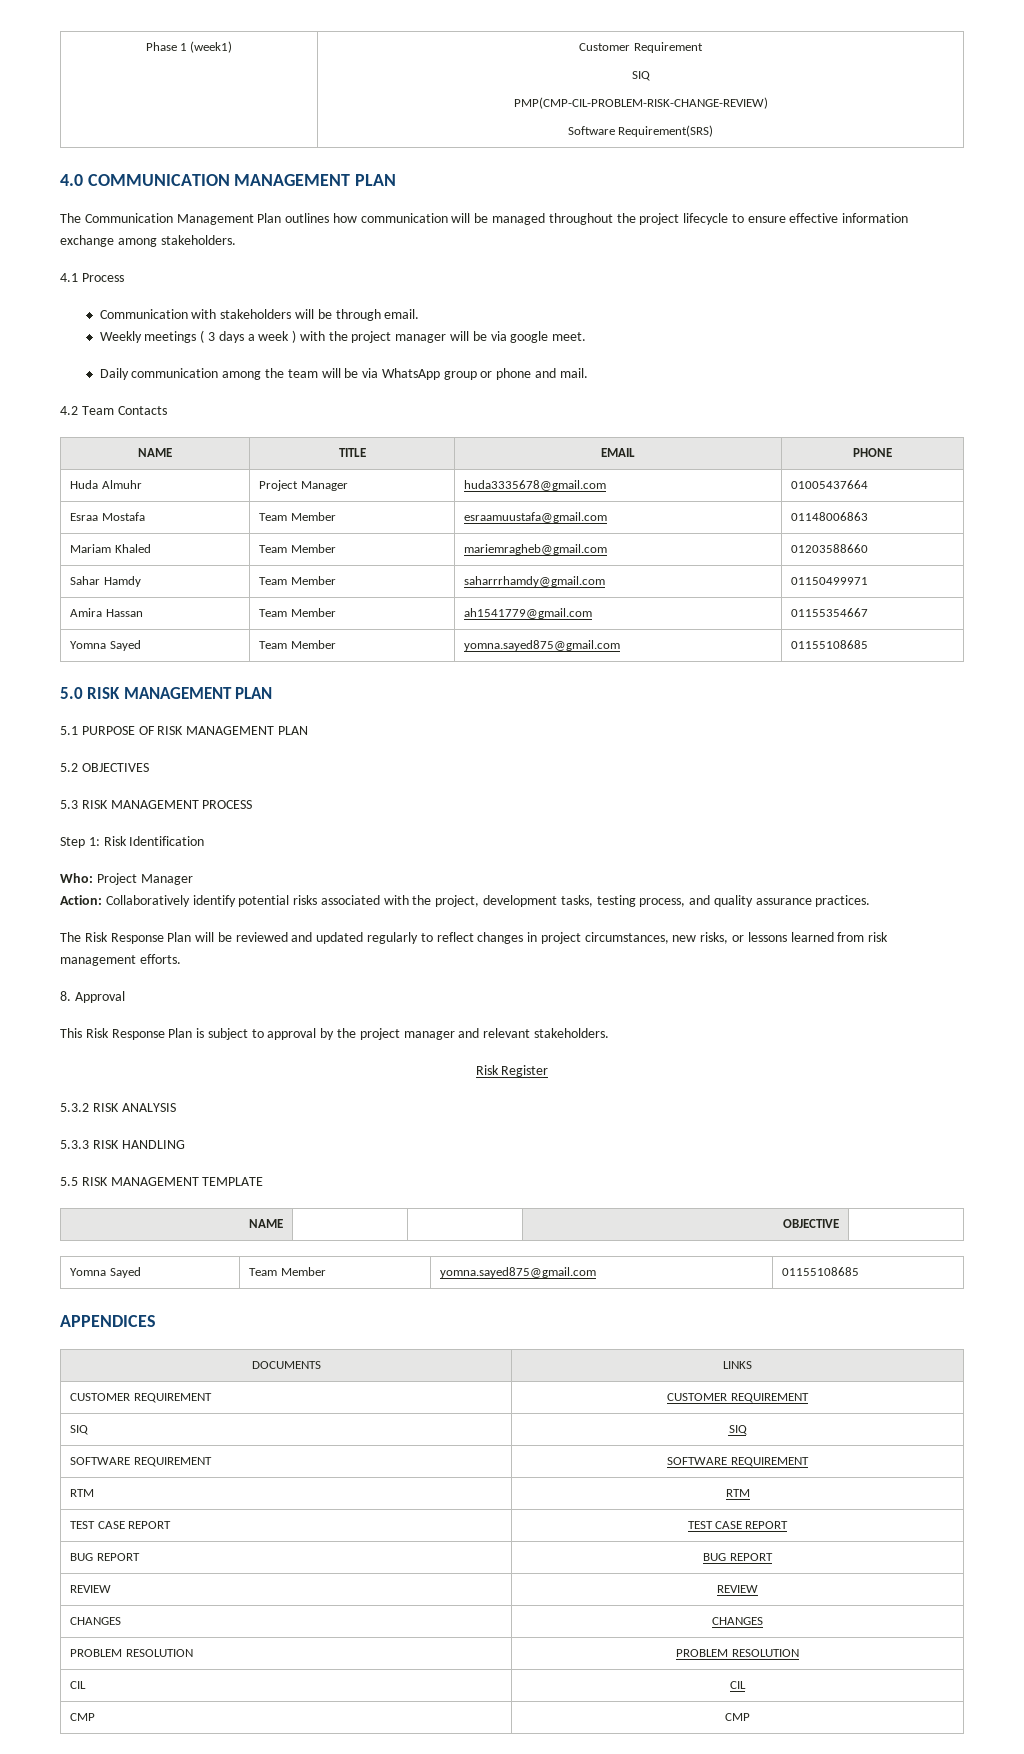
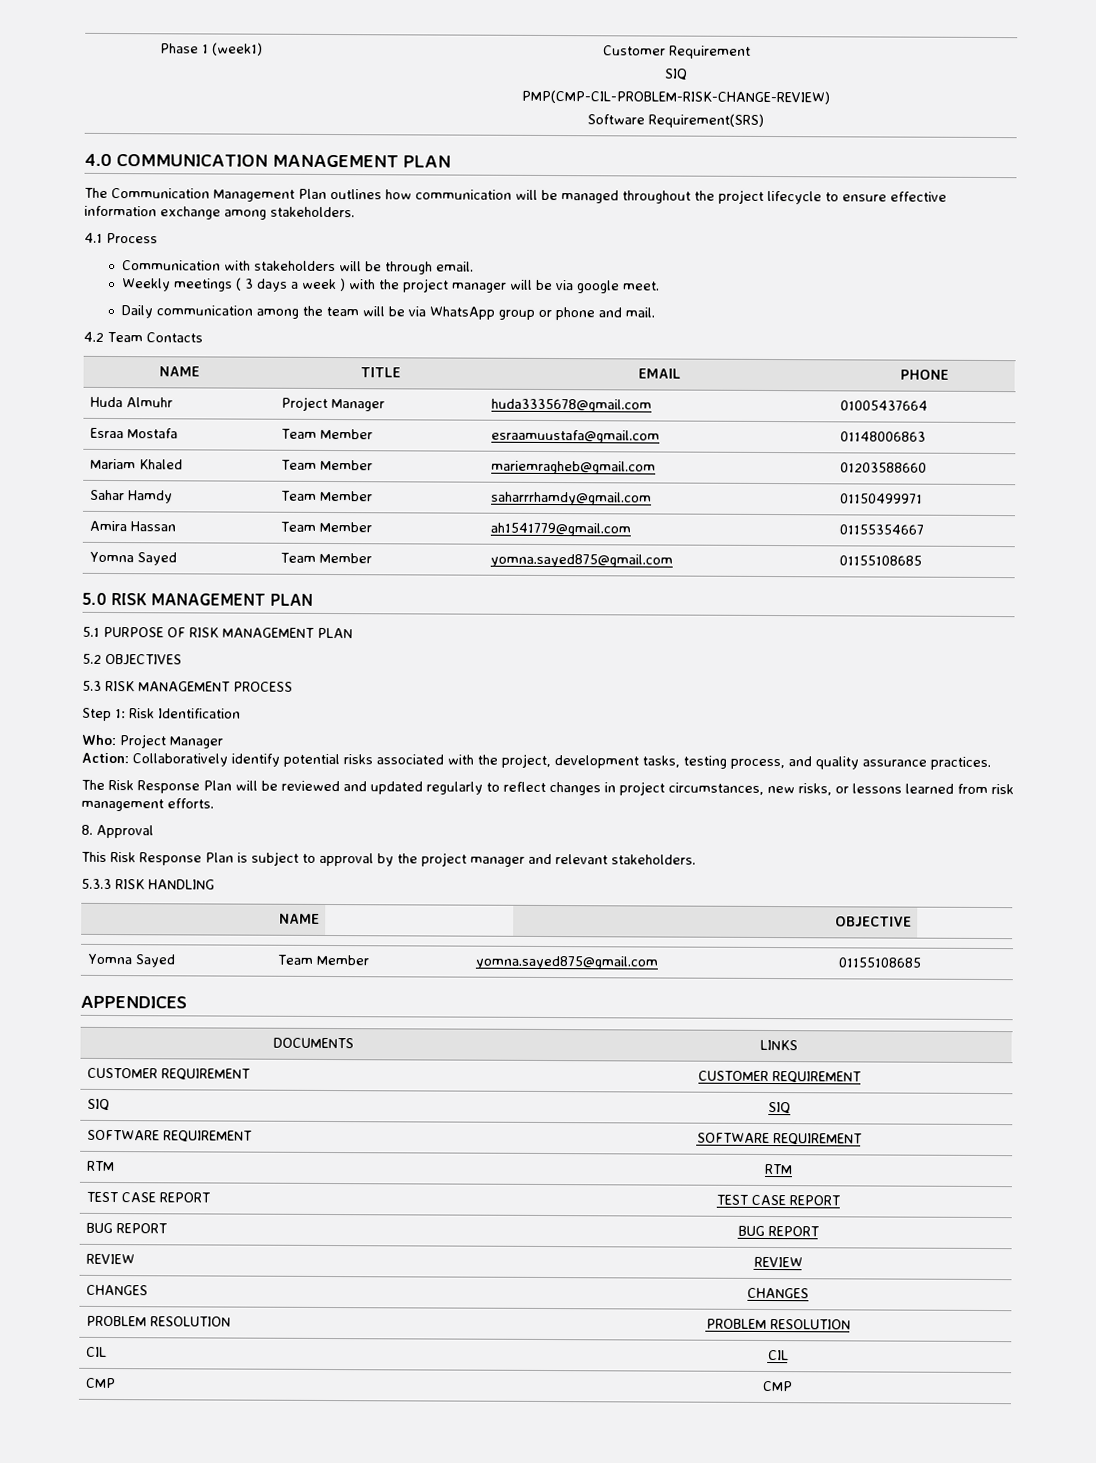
- Risk Register
- 5.3.2 RISK ANALYSIS
- 5.5 RISK MANAGEMENT TEMPLATE

